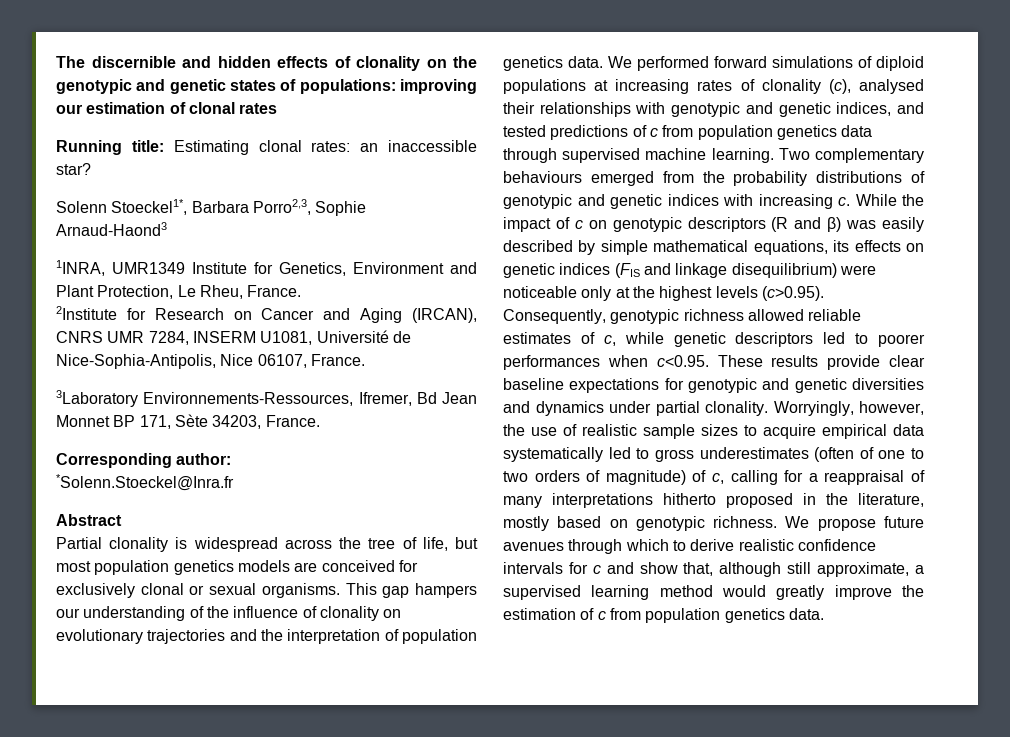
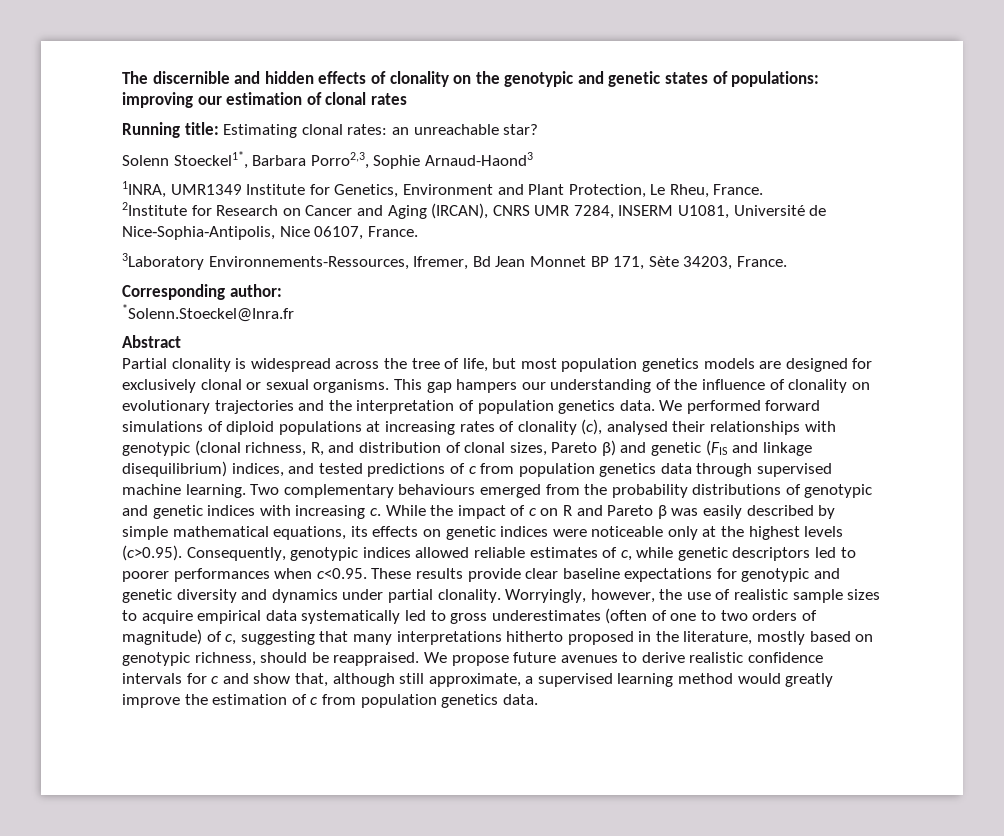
- Running title: Estimating clonal rates: an inaccessible star?
+ Running title: Estimating clonal rates: an unreachable star?
- Partial clonality is widespread across the tree of life, but most population genetics models are conceived for exclusively clonal or sexual organisms.
+ Partial clonality is widespread across the tree of life, but most population genetics models are designed for exclusively clonal or sexual organisms.
- We performed forward simulations of diploid populations at increasing rates of clonality (c), analysed their relationships with genotypic and genetic indices, and tested predictions of c from population genetics data through supervised machine learning.
+ We performed forward simulations of diploid populations at increasing rates of clonality (c), analysed their relationships with genotypic (clonal richness, R, and distribution of clonal sizes, Pareto β) and genetic (FIS and linkage disequilibrium) indices, and tested predictions of c from population genetics data through supervised machine learning.
- While the impact of c on genotypic descriptors (R and β) was easily described by simple mathematical equations, its effects on genetic indices (FIS and linkage disequilibrium) were noticeable only at the highest levels (c>0.95). Consequently, genotypic richness allowed reliable estimates of c, while genetic descriptors led to poorer performances when c<0.95. These results provide clear baseline expectations for genotypic and genetic diversities and dynamics under partial clonality.
+ While the impact of c on R and Pareto β was easily described by simple mathematical equations, its effects on genetic indices were noticeable only at the highest levels (c>0.95). Consequently, genotypic indices allowed reliable estimates of c, while genetic descriptors led to poorer performances when c<0.95. These results provide clear baseline expectations for genotypic and genetic diversity and dynamics under partial clonality.
- Worryingly, however, the use of realistic sample sizes to acquire empirical data systematically led to gross underestimates (often of one to two orders of magnitude) of c, calling for a reappraisal of many interpretations hitherto proposed in the literature, mostly based on genotypic richness.
+ Worryingly, however, the use of realistic sample sizes to acquire empirical data systematically led to gross underestimates (often of one to two orders of magnitude) of c, suggesting that many interpretations hitherto proposed in the literature, mostly based on genotypic richness, should be reappraised.
- We propose future avenues through which to derive realistic confidence intervals for c and show that, although still approximate, a supervised learning method would greatly improve the estimation of c from population genetics data.
+ We propose future avenues to derive realistic confidence intervals for c and show that, although still approximate, a supervised learning method would greatly improve the estimation of c from population genetics data.

